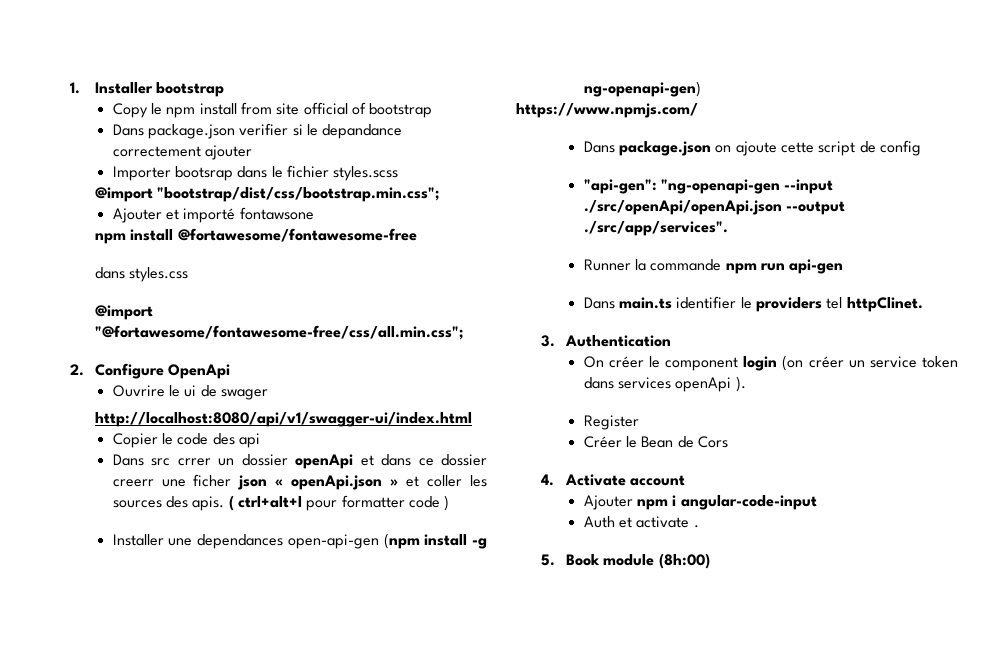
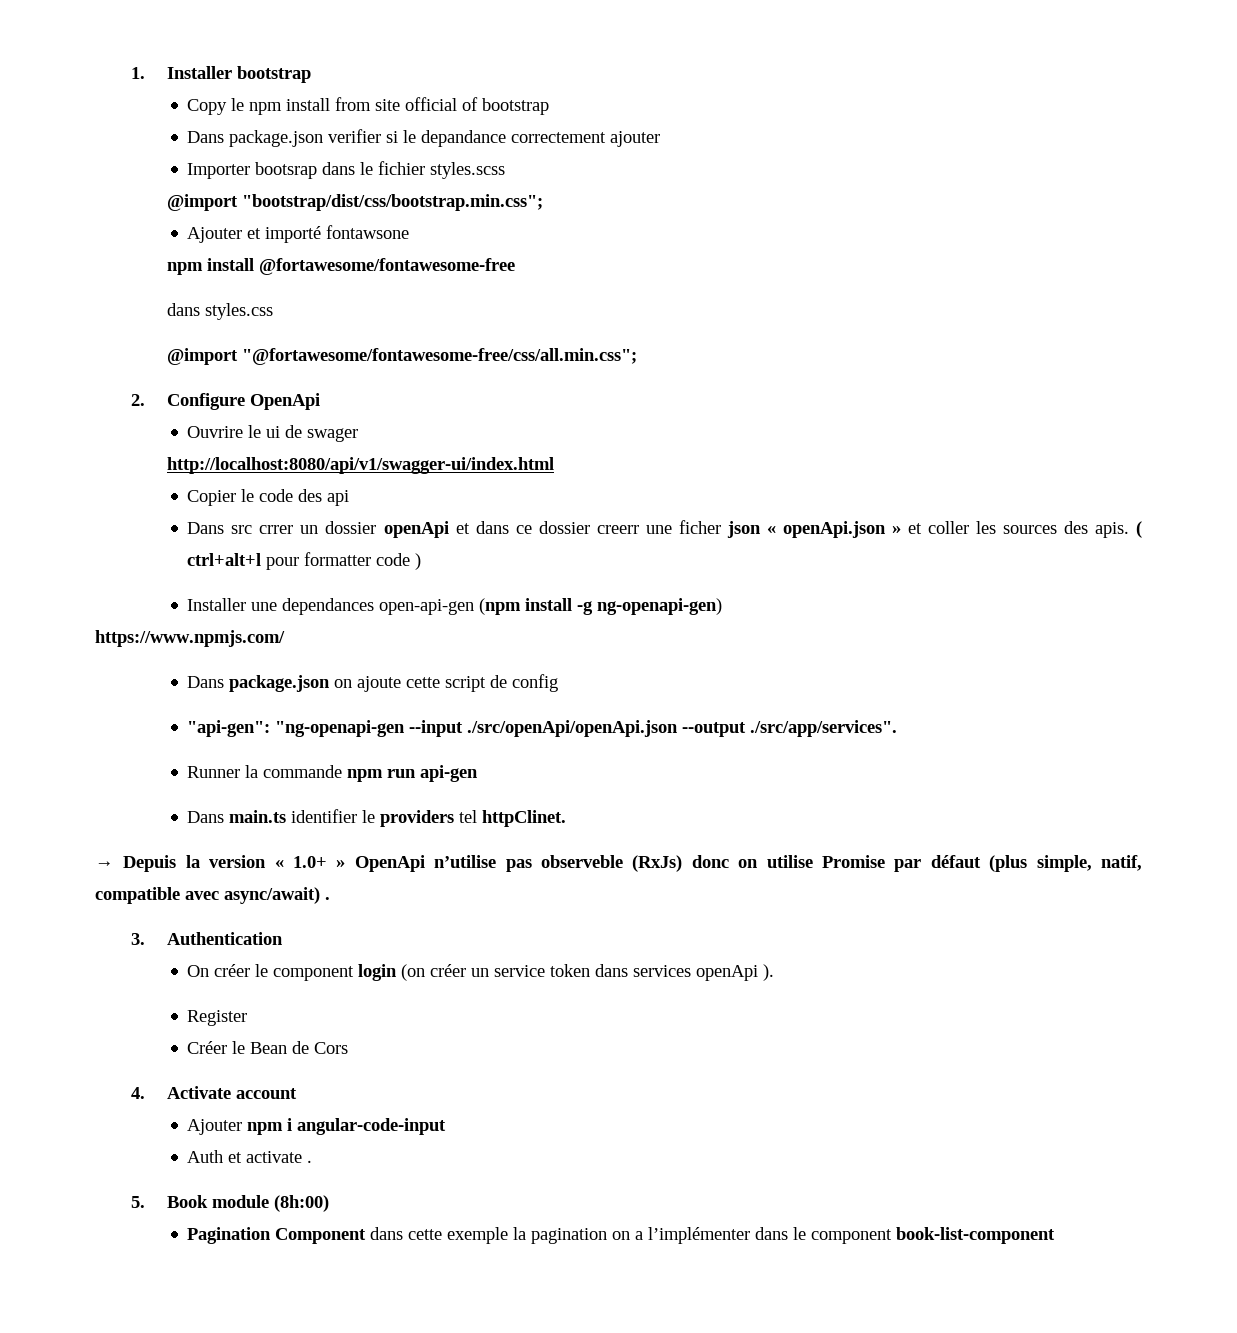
+ → Depuis la version « 1.0+ » OpenApi n’utilise pas observeble (RxJs) donc on utilise Promise par défaut (plus simple, natif, compatible avec async/await) .
+ Pagination Component dans cette exemple la pagination on a l’implémenter dans le component book-list-component

